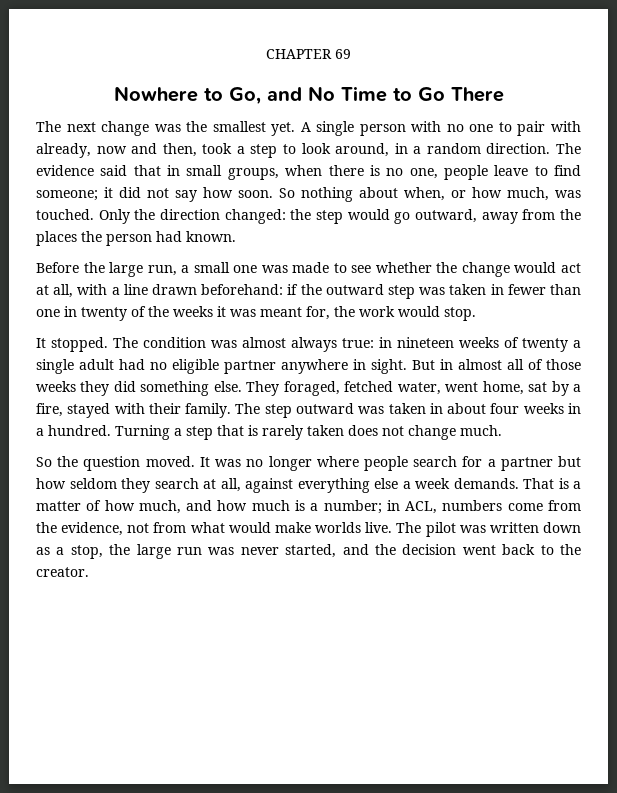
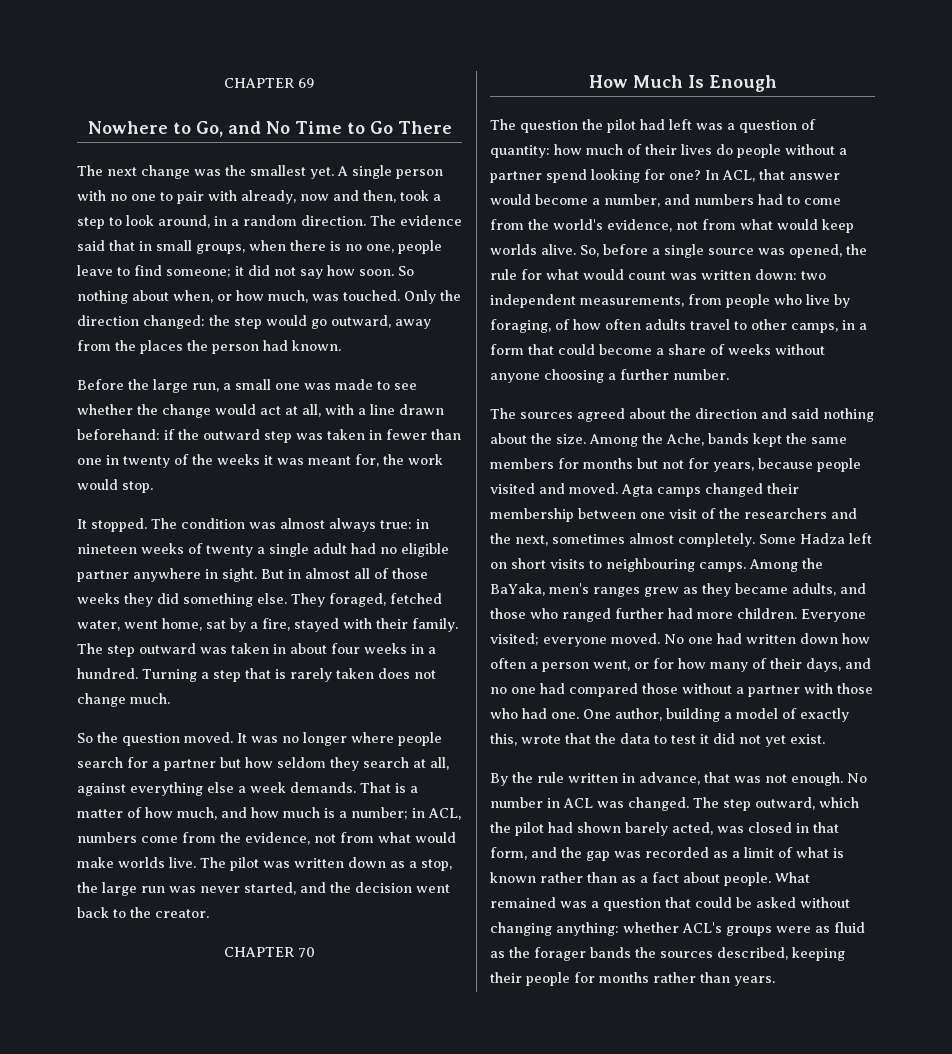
+ CHAPTER 70
+ How Much Is Enough
+ The question the pilot had left was a question of quantity: how much of their lives do people without a partner spend looking for one? In ACL, that answer would become a number, and numbers had to come from the world's evidence, not from what would keep worlds alive. So, before a single source was opened, the rule for what would count was written down: two independent measurements, from people who live by foraging, of how often adults travel to other camps, in a form that could become a share of weeks without anyone choosing a further number.
+ The sources agreed about the direction and said nothing about the size. Among the Ache, bands kept the same members for months but not for years, because people visited and moved. Agta camps changed their membership between one visit of the researchers and the next, sometimes almost completely. Some Hadza left on short visits to neighbouring camps. Among the BaYaka, men's ranges grew as they became adults, and those who ranged further had more children. Everyone visited; everyone moved. No one had written down how often a person went, or for how many of their days, and no one had compared those without a partner with those who had one. One author, building a model of exactly this, wrote that the data to test it did not yet exist.
+ By the rule written in advance, that was not enough. No number in ACL was changed. The step outward, which the pilot had shown barely acted, was closed in that form, and the gap was recorded as a limit of what is known rather than as a fact about people. What remained was a question that could be asked without changing anything: whether ACL's groups were as fluid as the forager bands the sources described, keeping their people for months rather than years.

